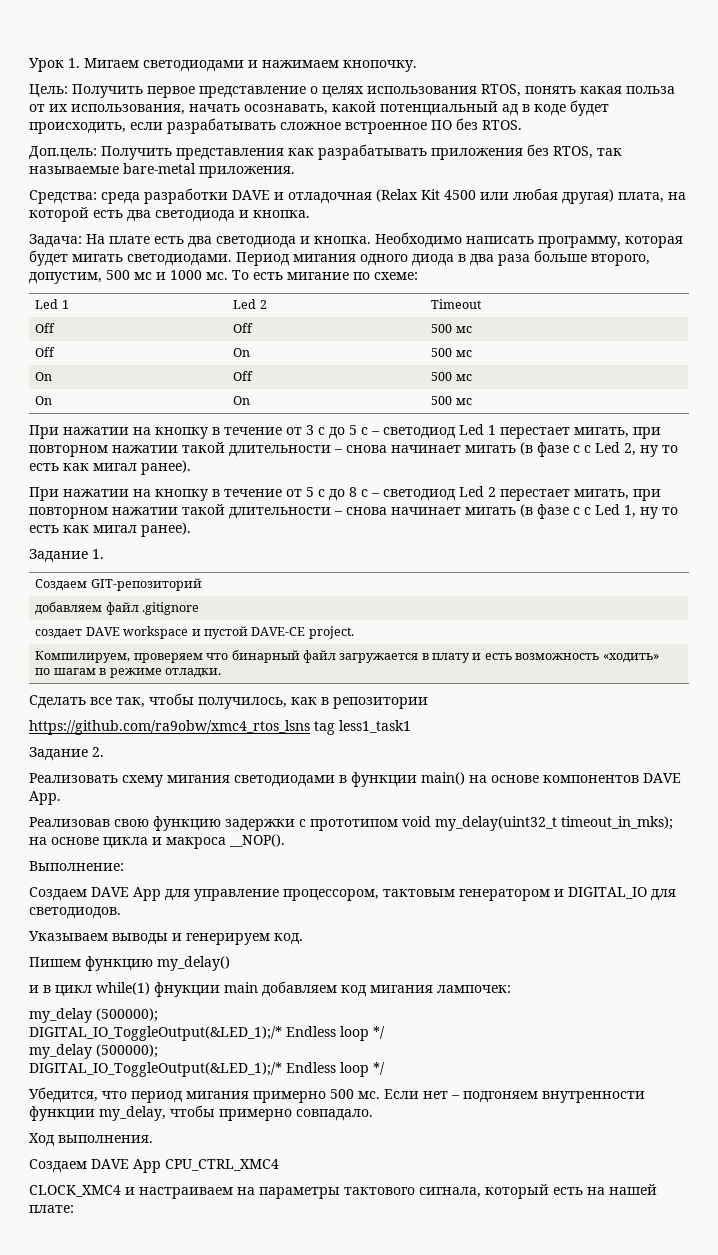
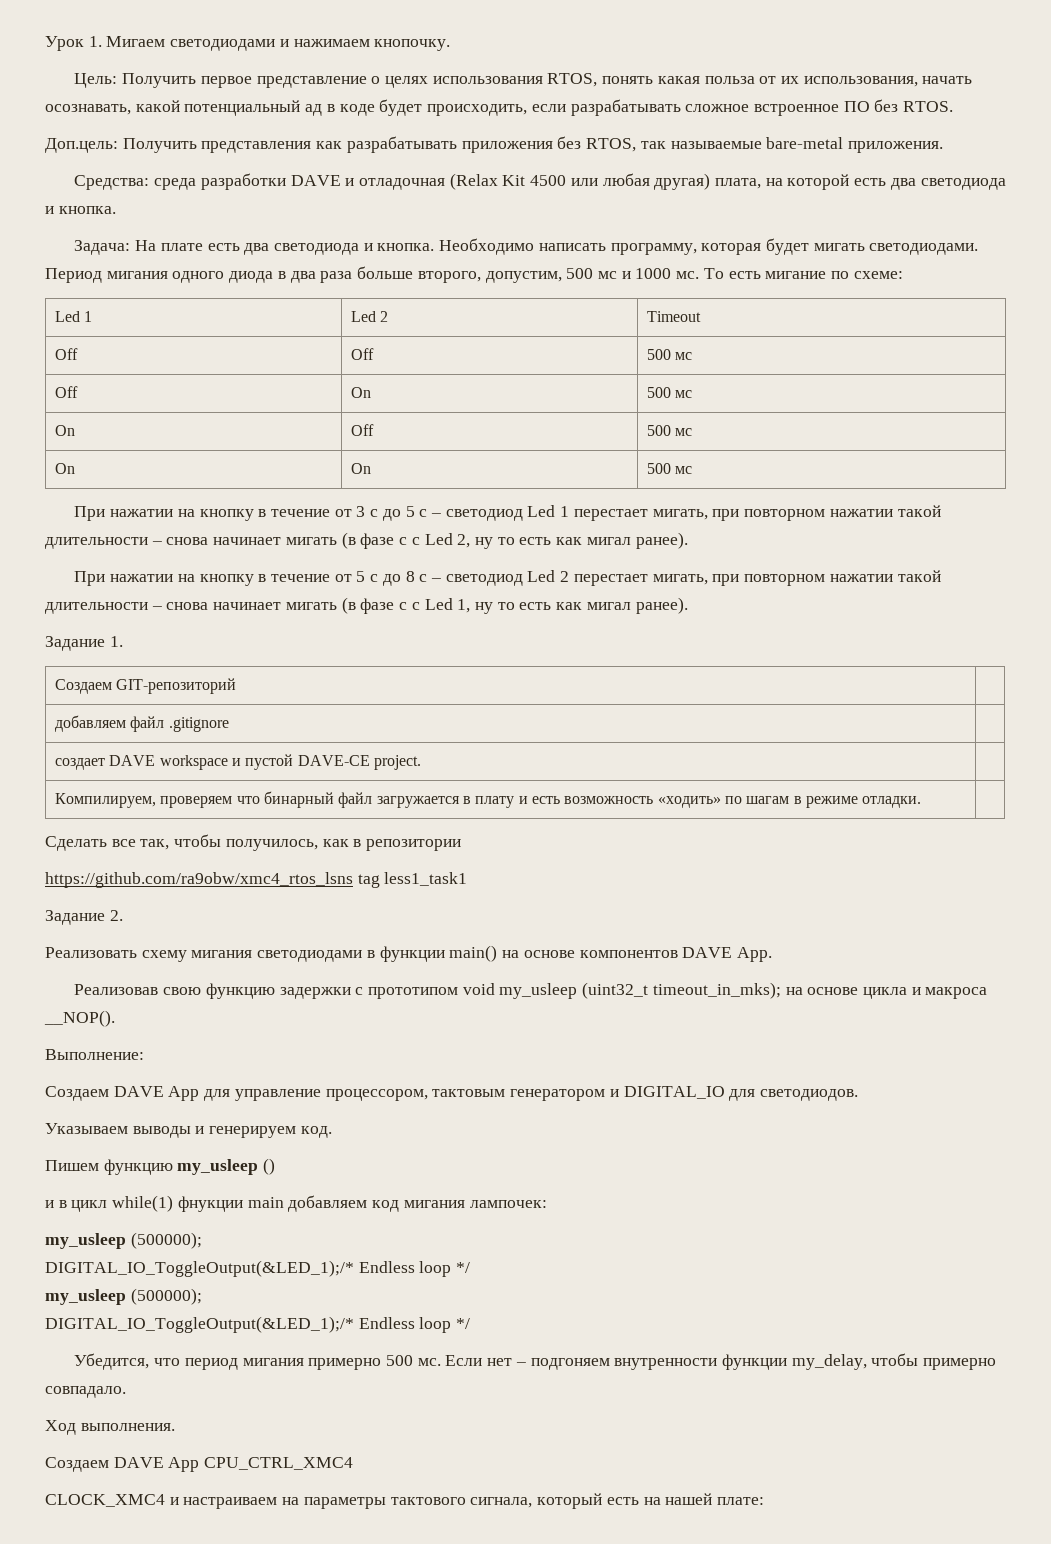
- Реализовав свою функцию задержки с прототипом void my_delay(uint32_t timeout_in_mks); на основе цикла и макроса __NOP().
+ Реализовав свою функцию задержки с прототипом void my_usleep (uint32_t timeout_in_mks); на основе цикла и макроса __NOP().
- Пишем функцию my_delay()
+ Пишем функцию my_usleep ()
  и в цикл while(1) фнукции main добавляем код мигания лампочек:
- my_delay (500000);
+ my_usleep (500000);
  DIGITAL_IO_ToggleOutput(&LED_1);/* Endless loop */
- my_delay (500000);
+ my_usleep (500000);

